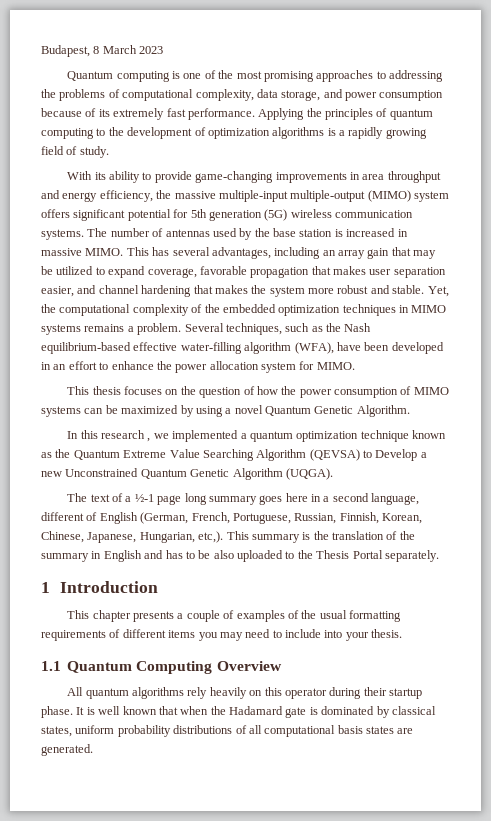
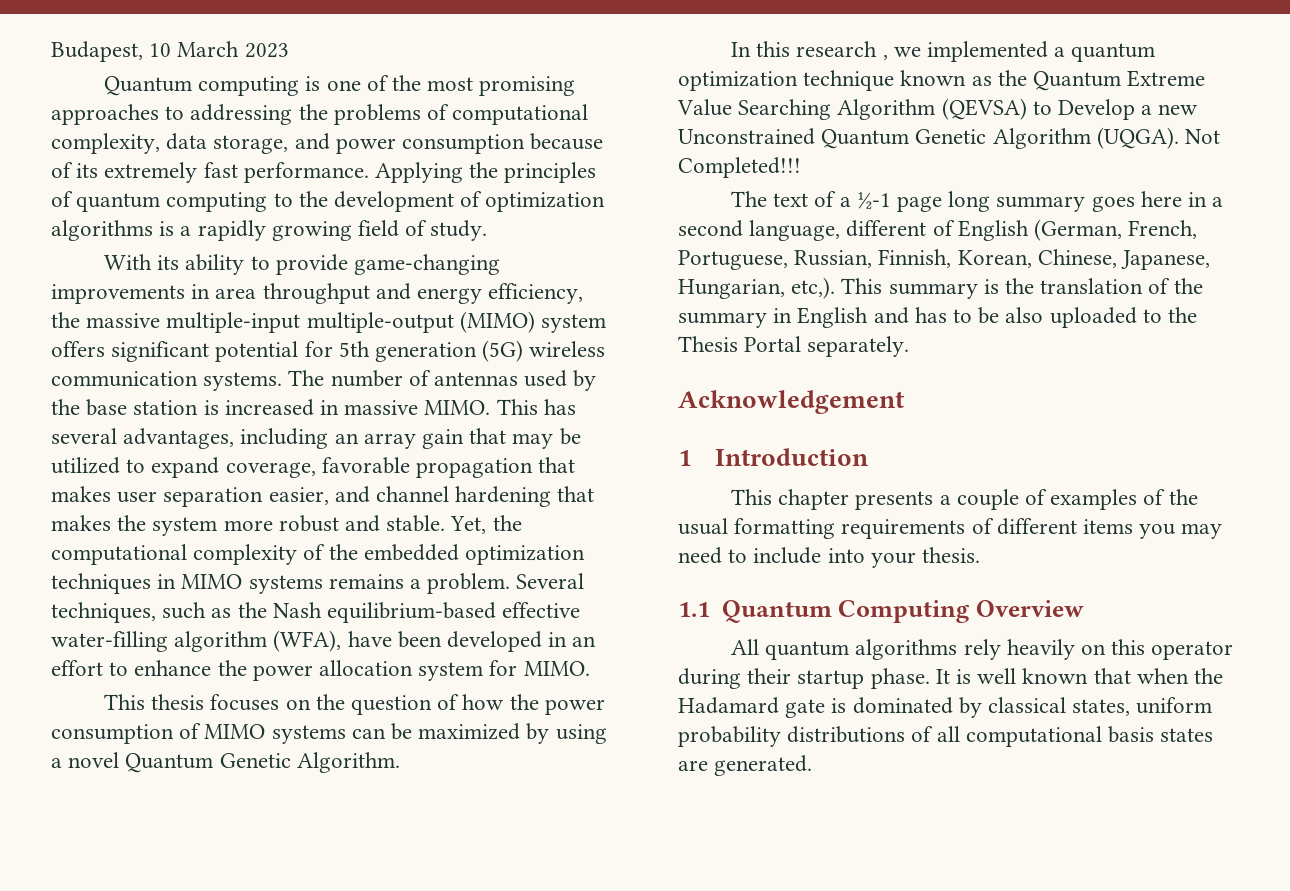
- Budapest, 8 March 2023
+ Budapest, 10 March 2023
+ Not Completed!!!
+ Acknowledgement

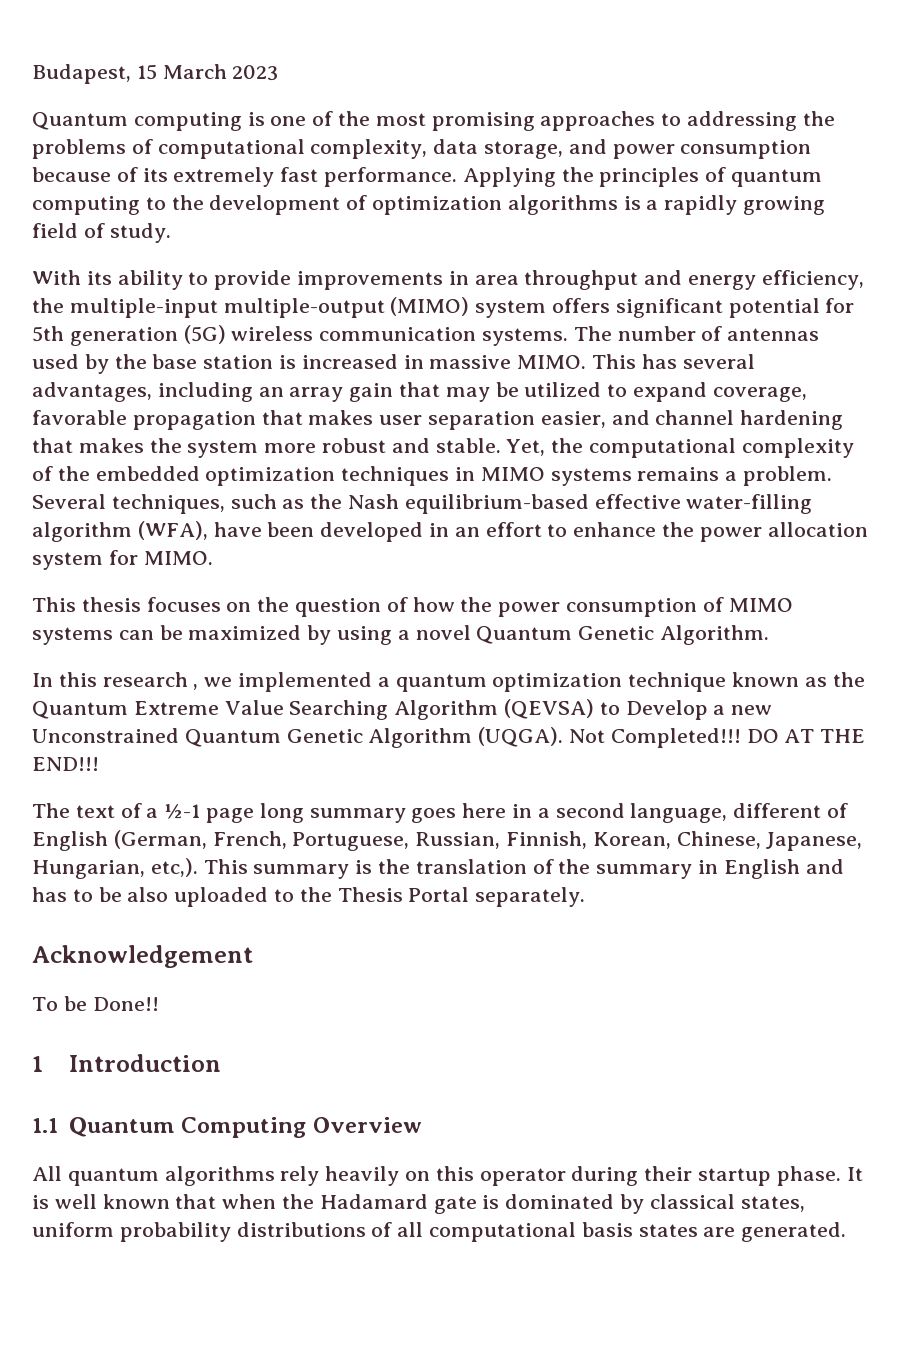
- Budapest, 10 March 2023
+ Budapest, 15 March 2023
- With its ability to provide game-changing improvements in area throughput and energy efficiency, the massive multiple-input multiple-output (MIMO) system offers significant potential for 5th generation (5G) wireless communication systems.
+ With its ability to provide improvements in area throughput and energy efficiency, the multiple-input multiple-output (MIMO) system offers significant potential for 5th generation (5G) wireless communication systems.
+ DO AT THE END!!!
+ To be Done!!
- This chapter presents a couple of examples of the usual formatting requirements of different items you may need to include into your thesis.

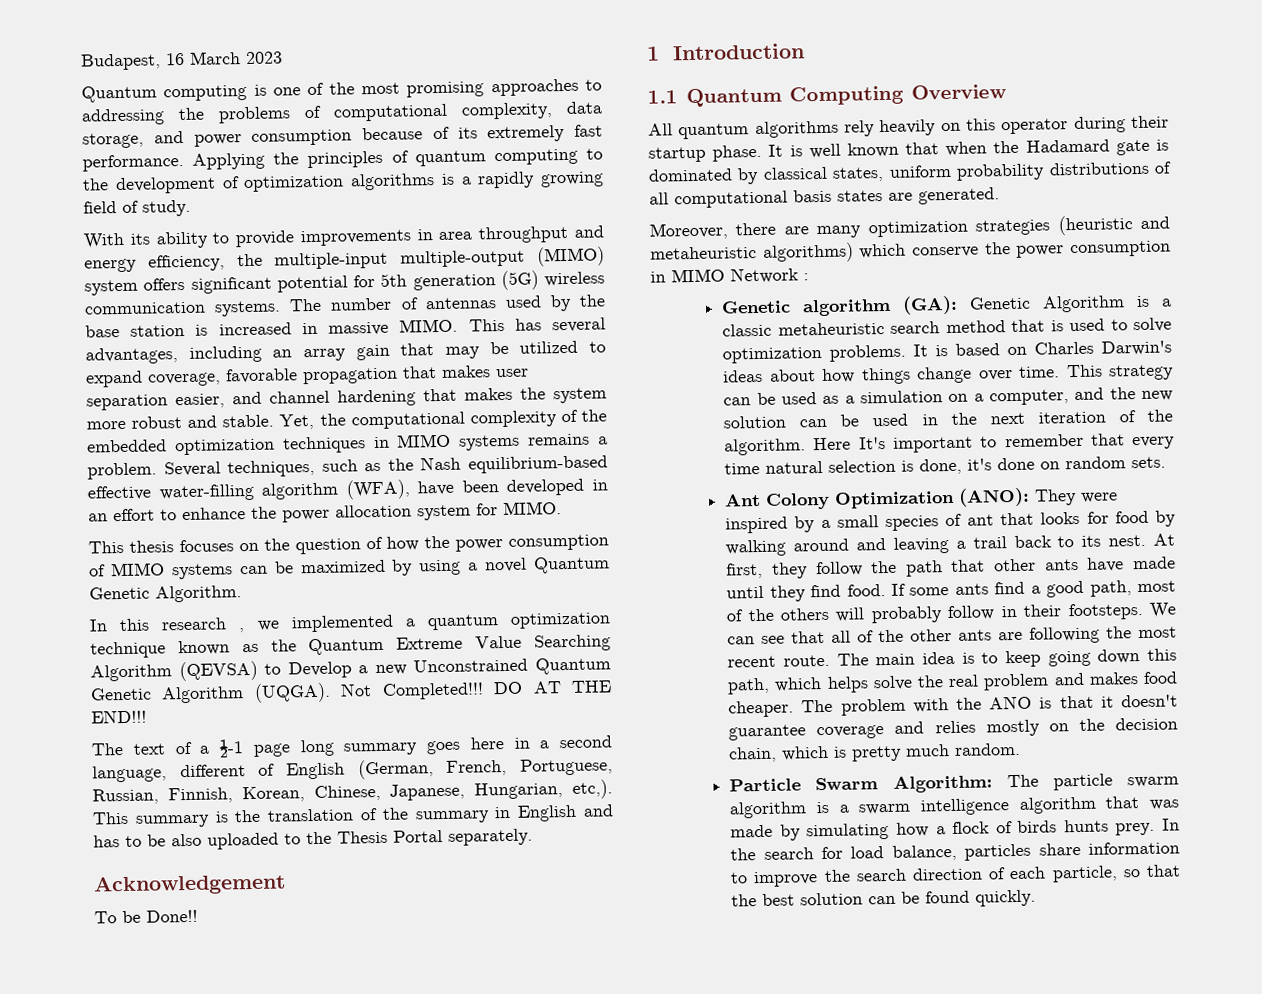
- Budapest, 15 March 2023
+ Budapest, 16 March 2023
+ Moreover, there are many optimization strategies (heuristic and metaheuristic algorithms) which conserve the power consumption in MIMO Network :
+ Genetic algorithm (GA): Genetic Algorithm is a classic metaheuristic search method that is used to solve optimization problems. It is based on Charles Darwin's ideas about how things change over time. This strategy can be used as a simulation on a computer, and the new solution can be used in the next iteration of the algorithm. Here It's important to remember that every time natural selection is done, it's done on random sets.
+ Ant Colony Optimization (ANO): They were inspired by a small species of ant that looks for food by walking around and leaving a trail back to its nest. At first, they follow the path that other ants have made until they find food. If some ants find a good path, most of the others will probably follow in their footsteps. We can see that all of the other ants are following the most recent route. The main idea is to keep going down this path, which helps solve the real problem and makes food cheaper. The problem with the ANO is that it doesn't guarantee coverage and relies mostly on the decision chain, which is pretty much random.
+ Particle Swarm Algorithm: The particle swarm algorithm is a swarm intelligence algorithm that was made by simulating how a flock of birds hunts prey. In the search for load balance, particles share information to improve the search direction of each particle, so that the best solution can be found quickly.

